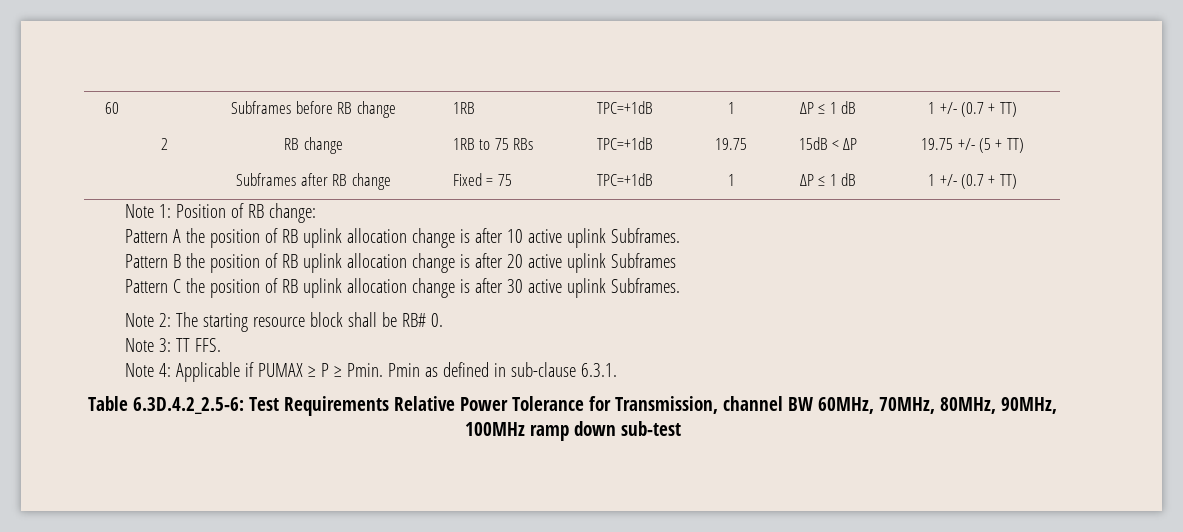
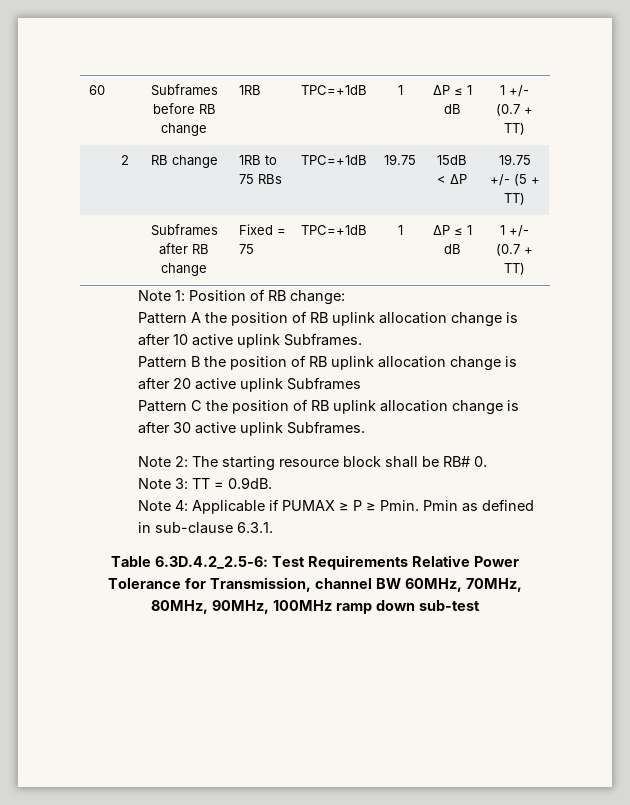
- Note 3: TT FFS.
+ Note 3: TT = 0.9dB.

